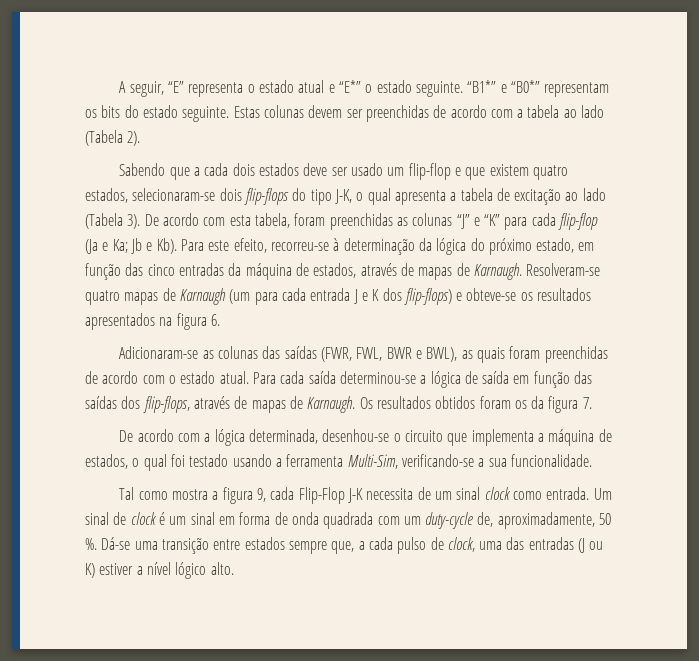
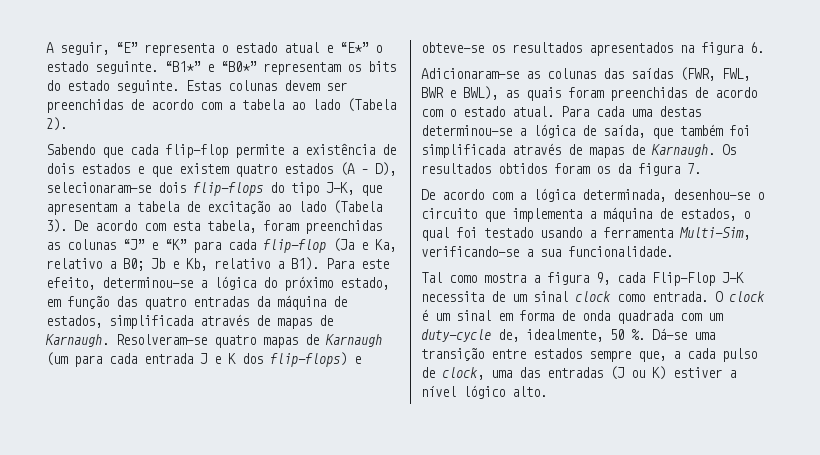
- Sabendo que a cada dois estados deve ser usado um flip-flop e que existem quatro estados, selecionaram-se dois flip-flops do tipo J-K, o qual apresenta a tabela de excitação ao lado (Tabela 3).
+ Sabendo que cada flip-flop permite a existência de dois estados e que existem quatro estados (A – D), selecionaram-se dois flip-flops do tipo J-K, que apresentam a tabela de excitação ao lado (Tabela 3).
- De acordo com esta tabela, foram preenchidas as colunas “J” e “K” para cada flip-flop (Ja e Ka; Jb e Kb). Para este efeito, recorreu-se à determinação da lógica do próximo estado, em função das cinco entradas da máquina de estados, através de mapas de Karnaugh.
+ De acordo com esta tabela, foram preenchidas as colunas “J” e “K” para cada flip-flop (Ja e Ka, relativo a B0; Jb e Kb, relativo a B1). Para este efeito, determinou-se a lógica do próximo estado, em função das quatro entradas da máquina de estados, simplificada através de mapas de Karnaugh.
- Para cada saída determinou-se a lógica de saída em função das saídas dos flip-flops, através de mapas de Karnaugh.
+ Para cada uma destas determinou-se a lógica de saída, que também foi simplificada através de mapas de Karnaugh.
- Um sinal de clock é um sinal em forma de onda quadrada com um duty-cycle de, aproximadamente, 50 %.
+ O clock é um sinal em forma de onda quadrada com um duty-cycle de, idealmente, 50 %.

